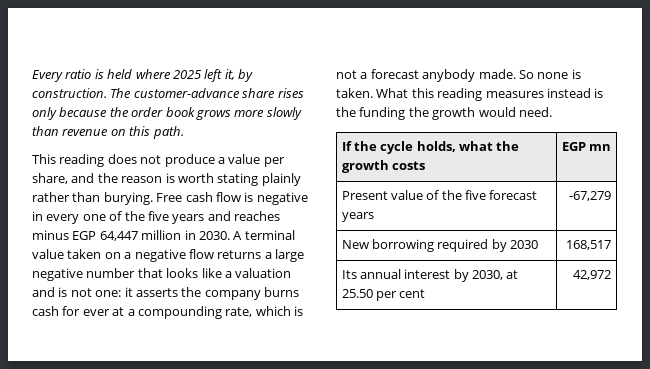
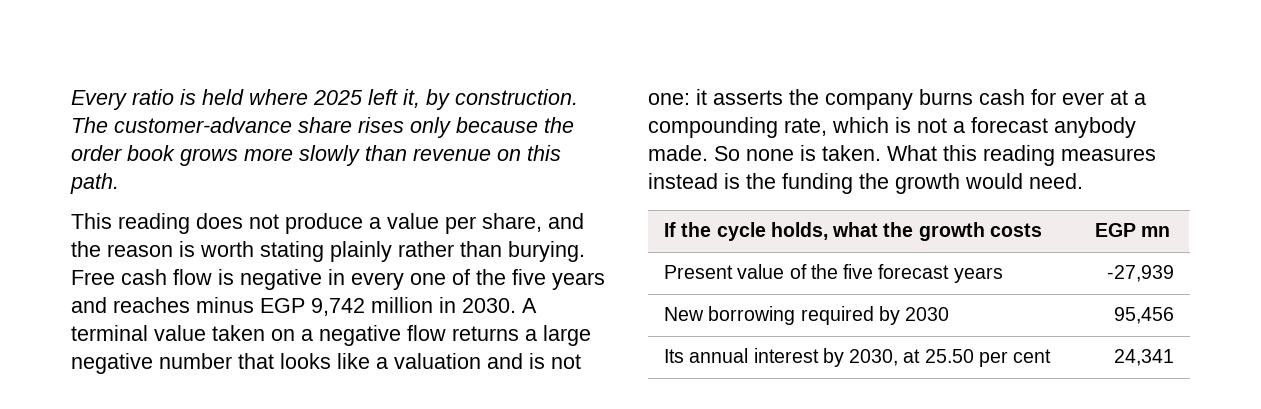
- Free cash flow is negative in every one of the five years and reaches minus EGP 64,447 million in 2030.
+ Free cash flow is negative in every one of the five years and reaches minus EGP 9,742 million in 2030.
- Present value of the five forecast years | -67,279
+ Present value of the five forecast years | -27,939
- New borrowing required by 2030 | 168,517
+ New borrowing required by 2030 | 95,456
- Its annual interest by 2030, at 25.50 per cent | 42,972
+ Its annual interest by 2030, at 25.50 per cent | 24,341

